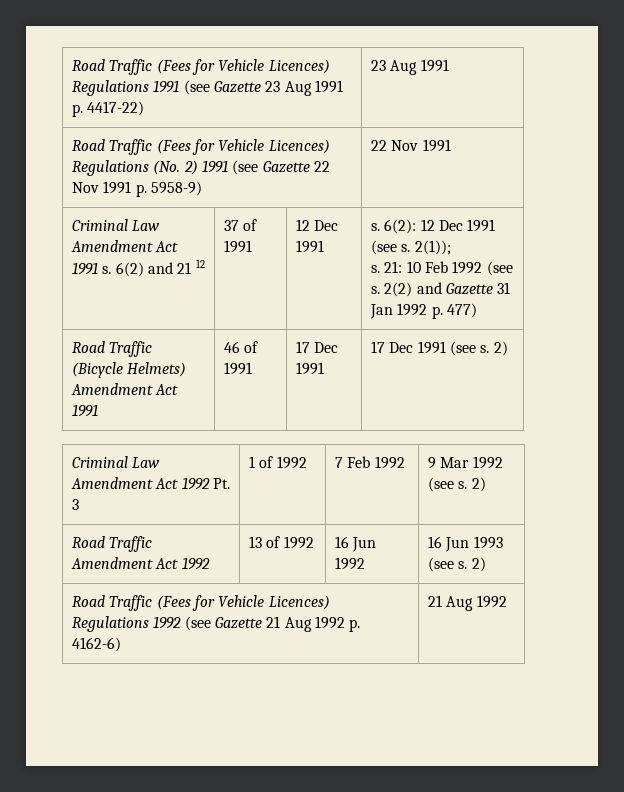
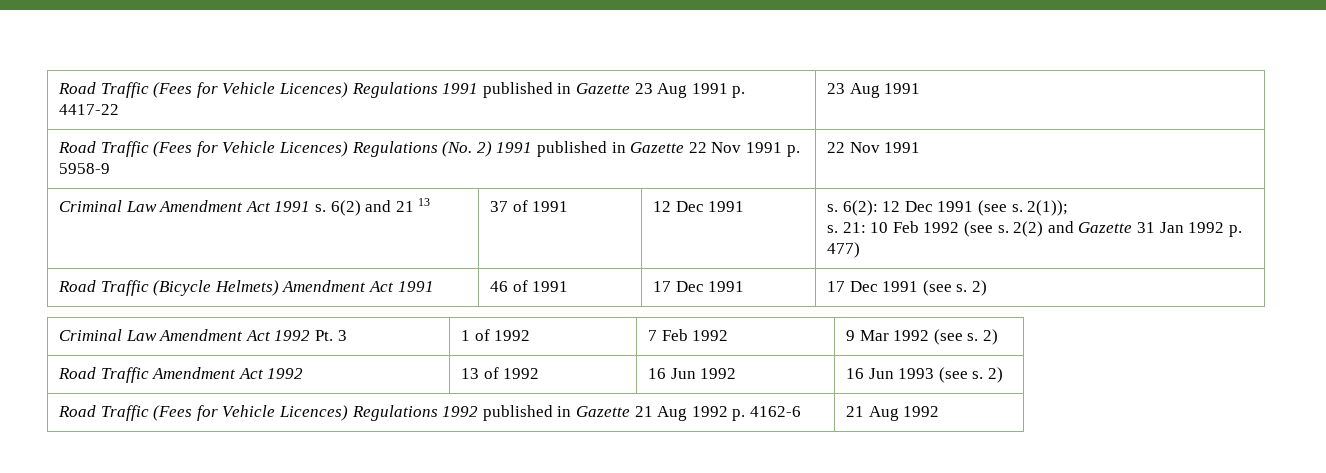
- Road Traffic (Fees for Vehicle Licences) Regulations 1991 (see Gazette 23 Aug 1991 p. 4417-22) | 23 Aug 1991
+ Road Traffic (Fees for Vehicle Licences) Regulations 1991 published in Gazette 23 Aug 1991 p. 4417-22 | 23 Aug 1991
- Road Traffic (Fees for Vehicle Licences) Regulations (No. 2) 1991 (see Gazette 22 Nov 1991 p. 5958-9) | 22 Nov 1991
+ Road Traffic (Fees for Vehicle Licences) Regulations (No. 2) 1991 published in Gazette 22 Nov 1991 p. 5958-9 | 22 Nov 1991
- Criminal Law Amendment Act 1991 s. 6(2) and 21 12 | 37 of 1991 | 12 Dec 1991 | s. 6(2): 12 Dec 1991 (see s. 2(1));
+ Criminal Law Amendment Act 1991 s. 6(2) and 21 13 | 37 of 1991 | 12 Dec 1991 | s. 6(2): 12 Dec 1991 (see s. 2(1));
- Road Traffic (Fees for Vehicle Licences) Regulations 1992 (see Gazette 21 Aug 1992 p. 4162-6) | 21 Aug 1992
+ Road Traffic (Fees for Vehicle Licences) Regulations 1992 published in Gazette 21 Aug 1992 p. 4162-6 | 21 Aug 1992

